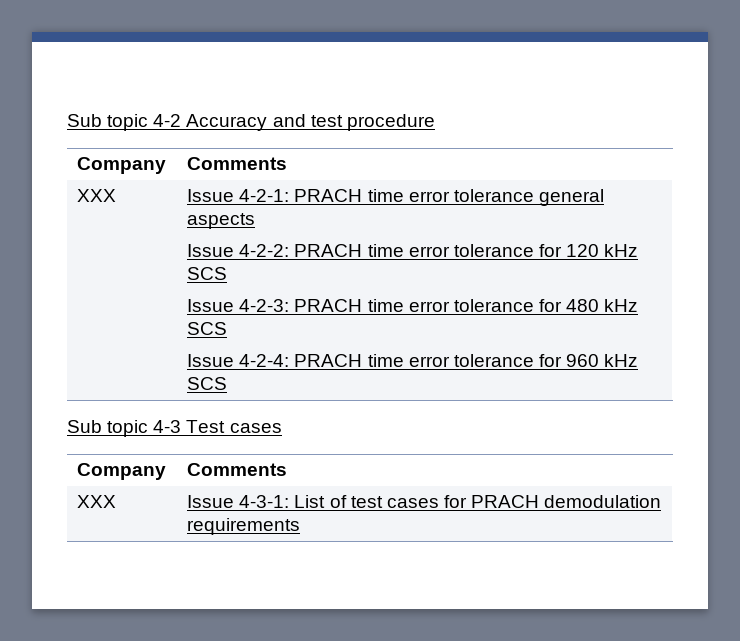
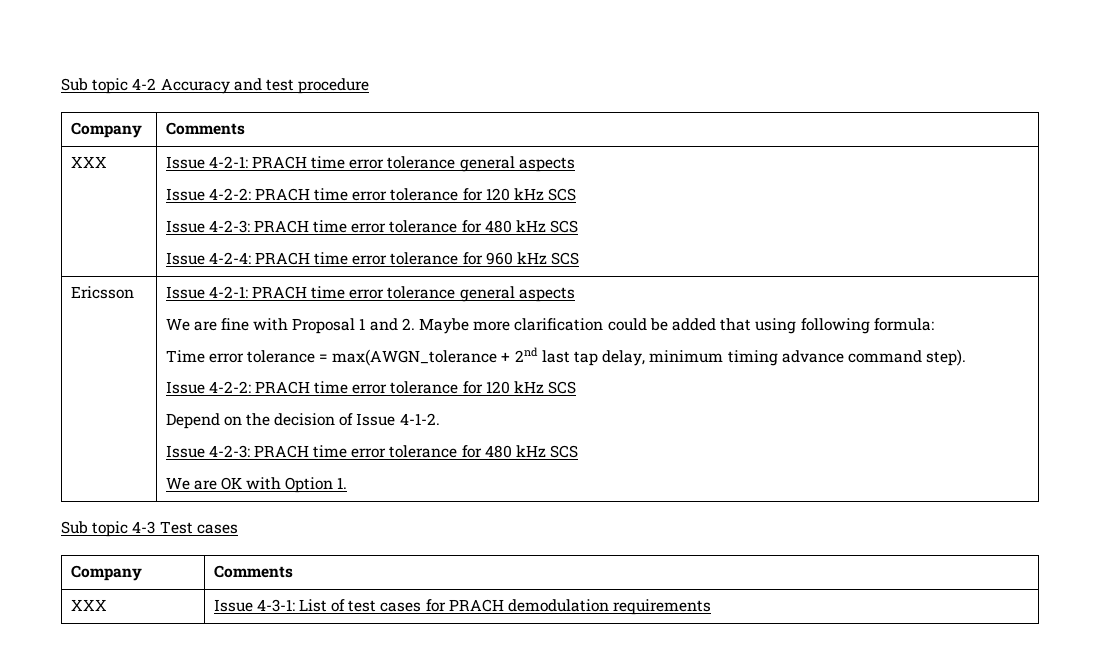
+ Ericsson | Issue 4-2-1: PRACH time error tolerance general aspects
+ We are fine with Proposal 1 and 2. Maybe more clarification could be added that using following formula:
+ Time error tolerance = max(AWGN_tolerance + 2nd last tap delay, minimum timing advance command step).
+ Issue 4-2-2: PRACH time error tolerance for 120 kHz SCS
+ Depend on the decision of Issue 4-1-2.
+ Issue 4-2-3: PRACH time error tolerance for 480 kHz SCS
+ We are OK with Option 1.

